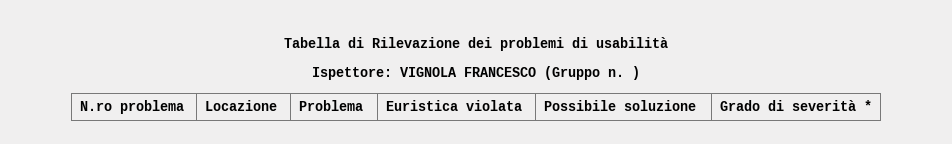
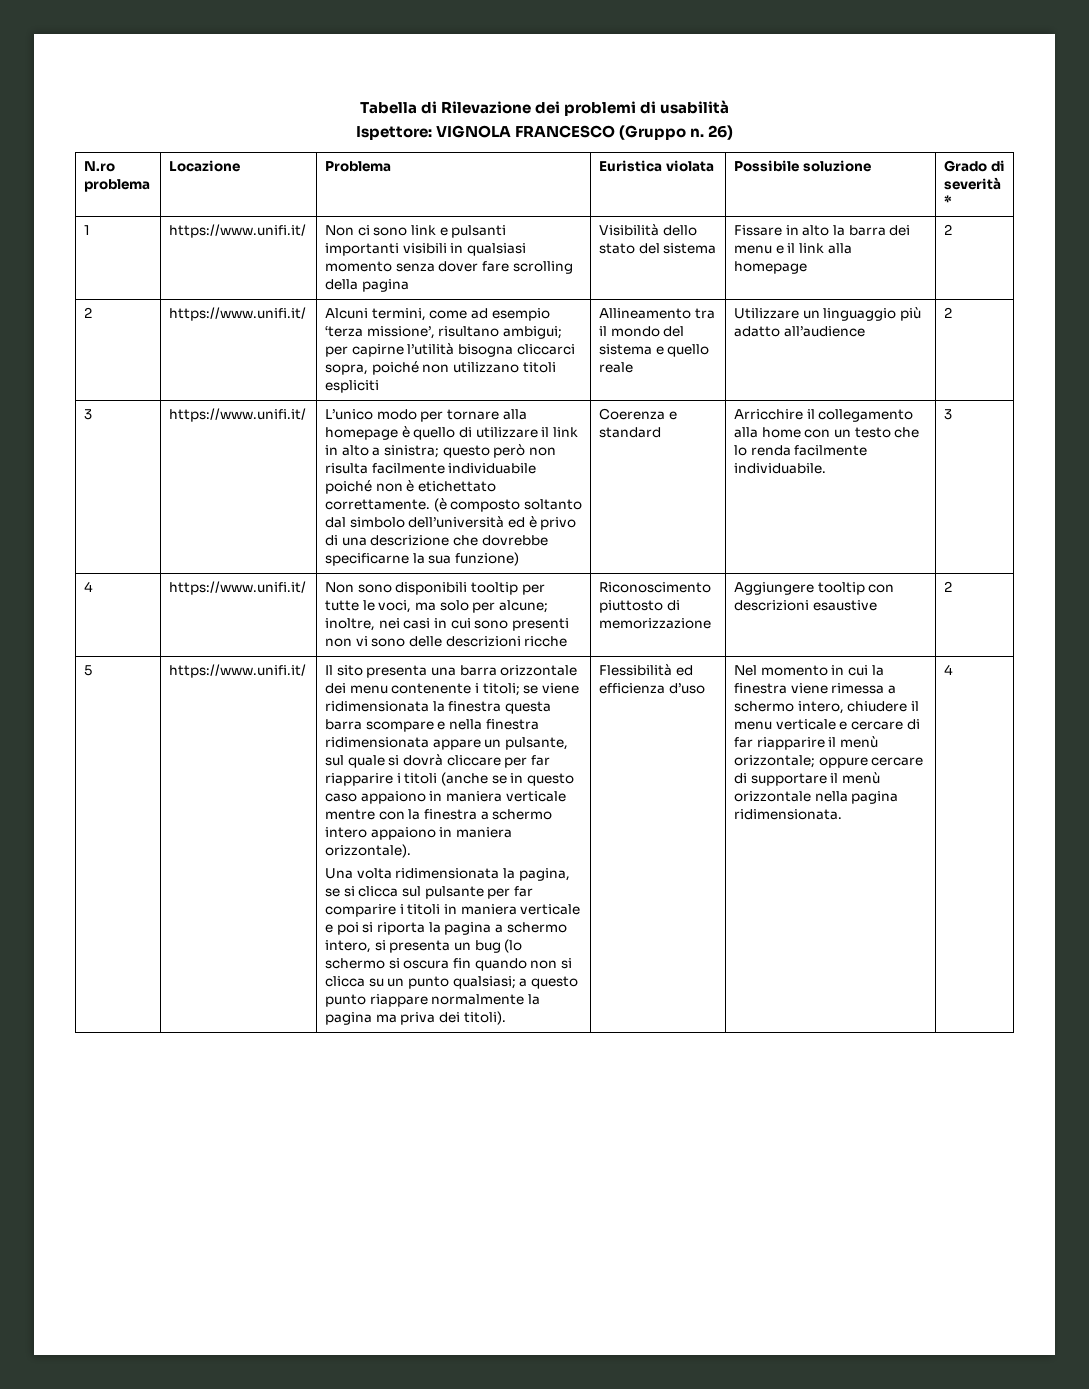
- Ispettore: VIGNOLA FRANCESCO (Gruppo n. )
+ Ispettore: VIGNOLA FRANCESCO (Gruppo n. 26)
+ 1 | https://www.unifi.it/ | Non ci sono link e pulsanti importanti visibili in qualsiasi momento senza dover fare scrolling della pagina | Visibilità dello stato del sistema | Fissare in alto la barra dei menu e il link alla homepage | 2
+ 2 | https://www.unifi.it/ | Alcuni termini, come ad esempio ‘terza missione’, risultano ambigui; per capirne l’utilità bisogna cliccarci sopra, poiché non utilizzano titoli espliciti | Allineamento tra il mondo del sistema e quello reale | Utilizzare un linguaggio più adatto all’audience | 2
+ 3 | https://www.unifi.it/ | L’unico modo per tornare alla homepage è quello di utilizzare il link in alto a sinistra; questo però non risulta facilmente individuabile poiché non è etichettato correttamente. (è composto soltanto dal simbolo dell’università ed è privo di una descrizione che dovrebbe specificarne la sua funzione) | Coerenza e standard | Arricchire il collegamento alla home con un testo che lo renda facilmente individuabile. | 3
+ 4 | https://www.unifi.it/ | Non sono disponibili tooltip per tutte le voci, ma solo per alcune; inoltre, nei casi in cui sono presenti non vi sono delle descrizioni ricche | Riconoscimento piuttosto di memorizzazione | Aggiungere tooltip con descrizioni esaustive | 2
+ 5 | https://www.unifi.it/ | Il sito presenta una barra orizzontale dei menu contenente i titoli; se viene ridimensionata la finestra questa barra scompare e nella finestra ridimensionata appare un pulsante, sul quale si dovrà cliccare per far riapparire i titoli (anche se in questo caso appaiono in maniera verticale mentre con la finestra a schermo intero appaiono in maniera orizzontale).
+ Una volta ridimensionata la pagina, se si clicca sul pulsante per far comparire i titoli in maniera verticale e poi si riporta la pagina a schermo intero, si presenta un bug (lo schermo si oscura fin quando non si clicca su un punto qualsiasi; a questo punto riappare normalmente la pagina ma priva dei titoli). | Flessibilità ed efficienza d’uso | Nel momento in cui la finestra viene rimessa a schermo intero, chiudere il menu verticale e cercare di far riapparire il menù orizzontale; oppure cercare di supportare il menù orizzontale nella pagina ridimensionata. | 4

